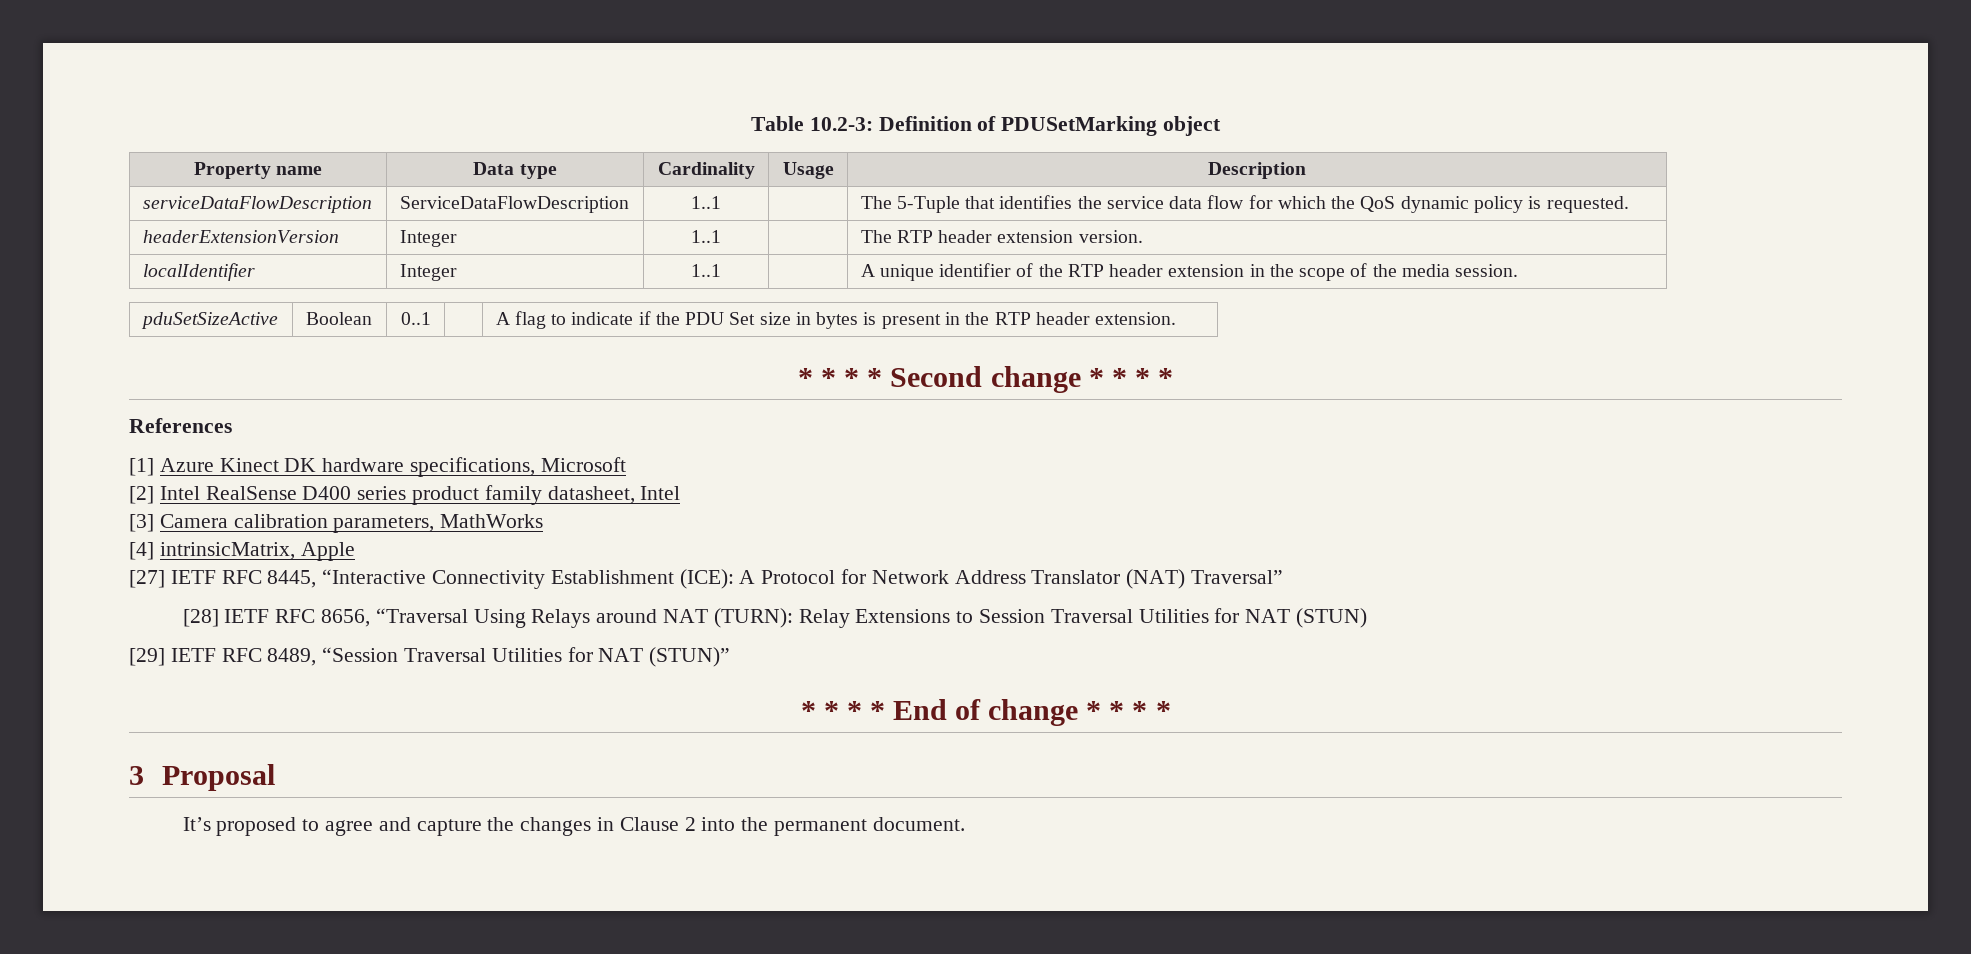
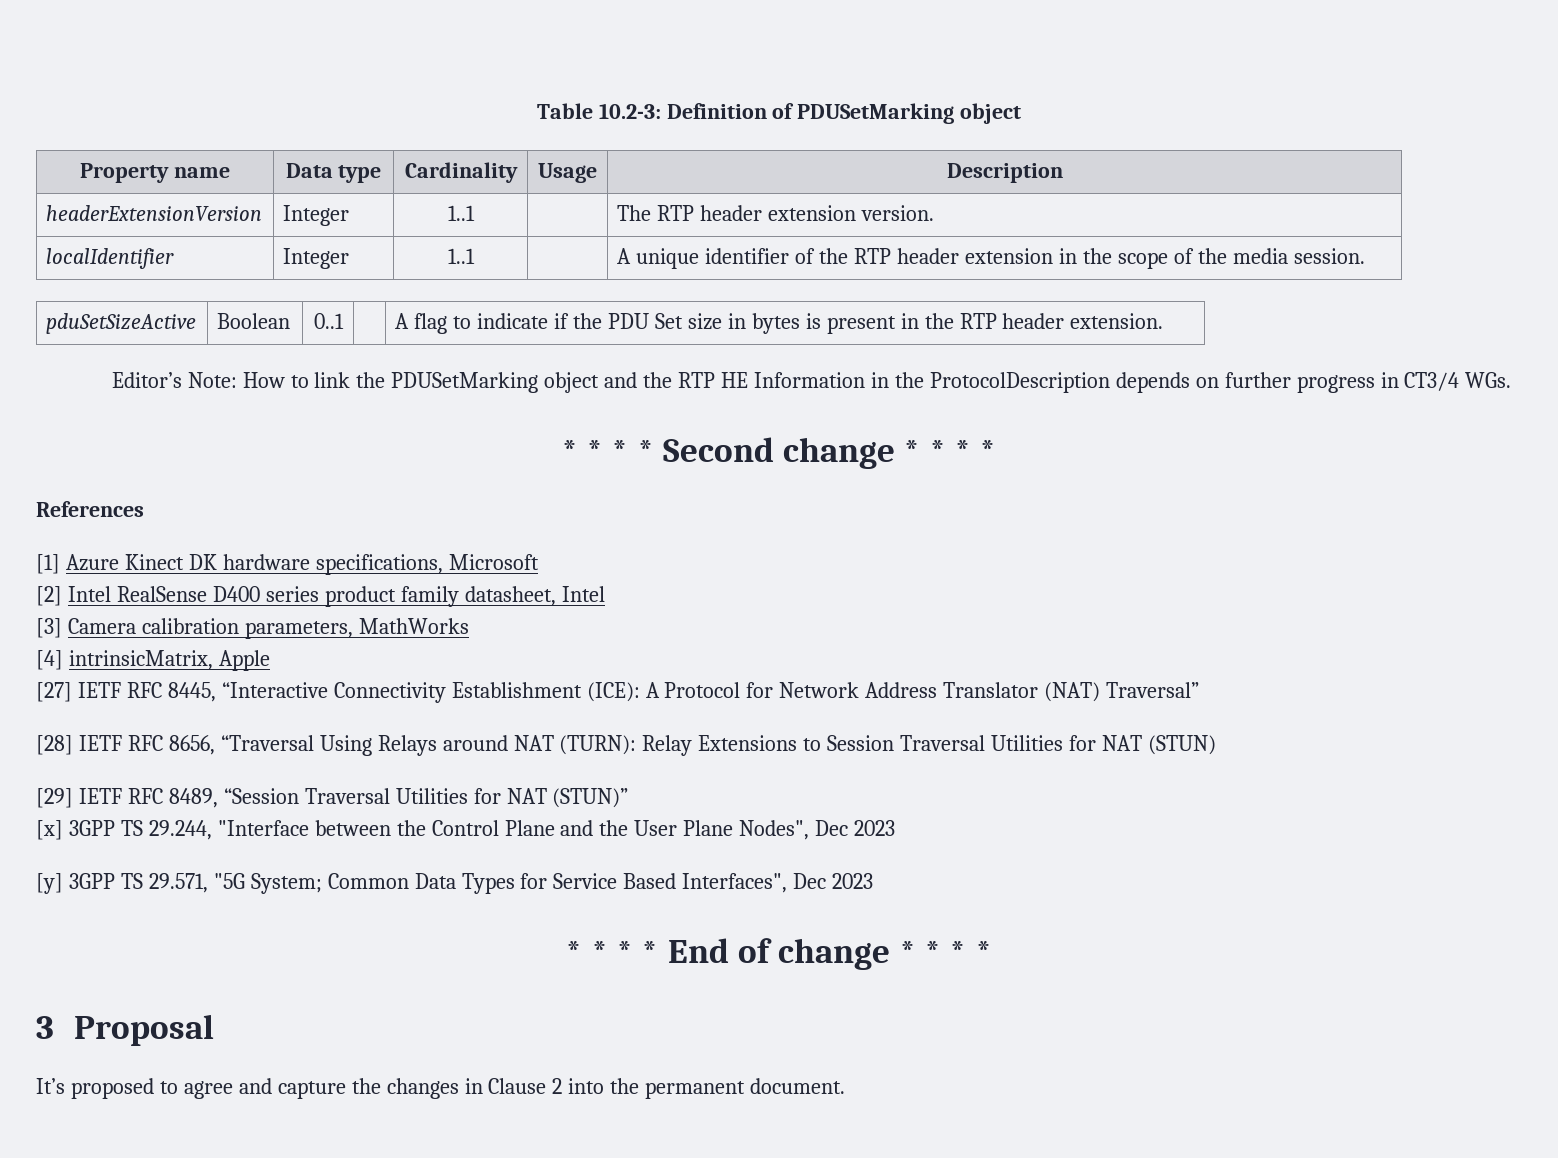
- serviceDataFlowDescription | ServiceDataFlowDescription | 1..1 | | The 5-Tuple that identifies the service data flow for which the QoS dynamic policy is requested.
+ Editor’s Note: How to link the PDUSetMarking object and the RTP HE Information in the ProtocolDescription depends on further progress in CT3/4 WGs.
+ [x] 3GPP TS 29.244, "Interface between the Control Plane and the User Plane Nodes", Dec 2023
+ [y] 3GPP TS 29.571, "5G System; Common Data Types for Service Based Interfaces", Dec 2023

